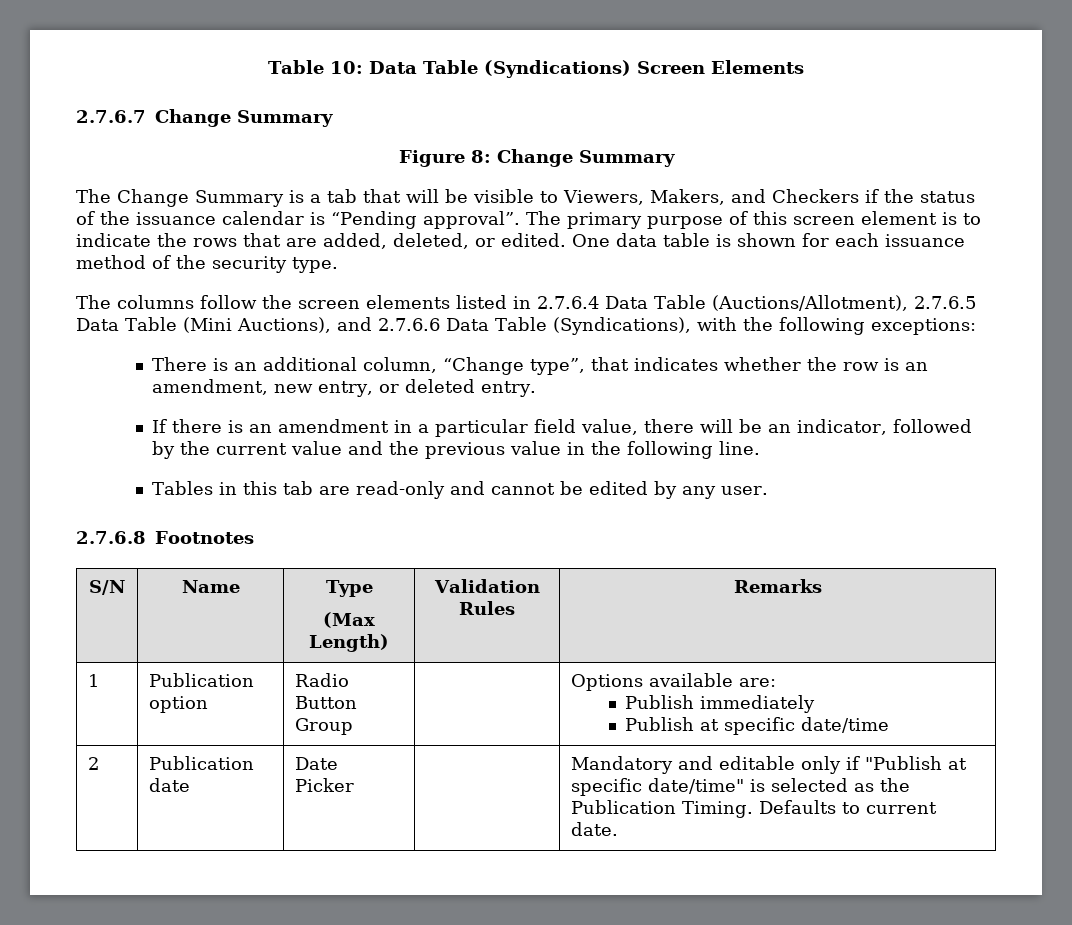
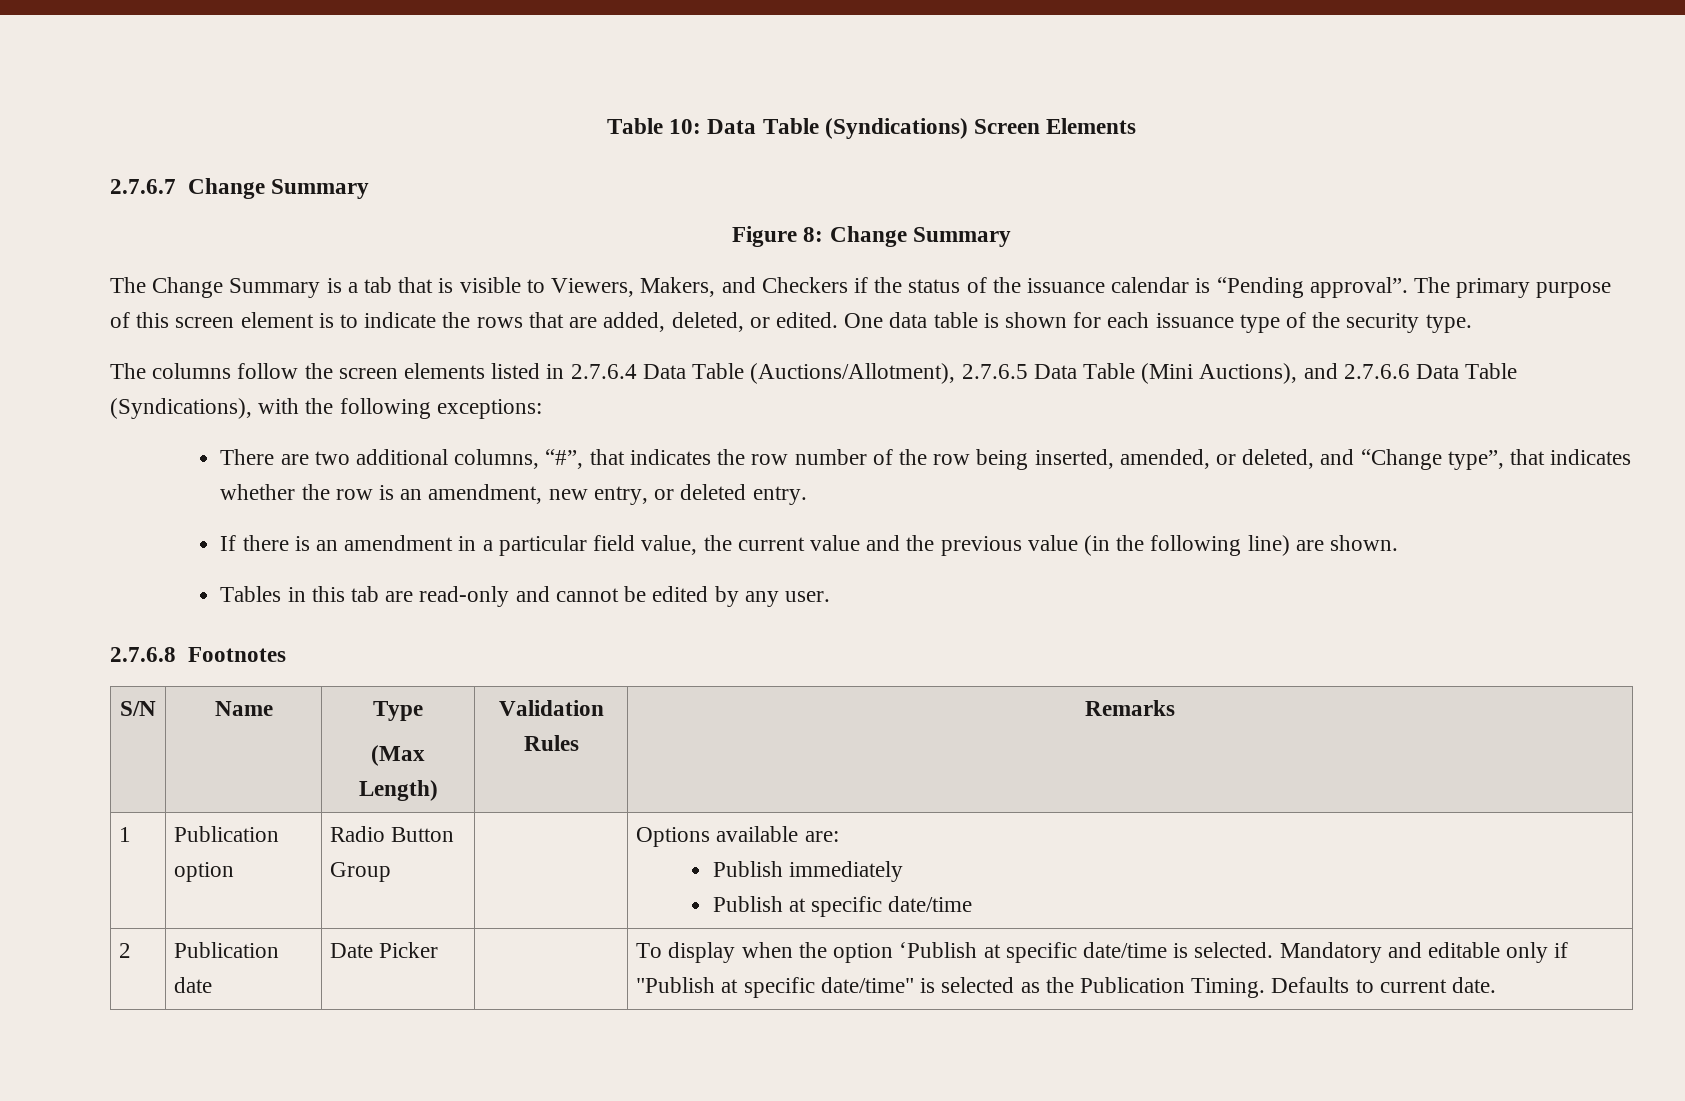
- The Change Summary is a tab that will be visible to Viewers, Makers, and Checkers if the status of the issuance calendar is “Pending approval”.
+ The Change Summary is a tab that is visible to Viewers, Makers, and Checkers if the status of the issuance calendar is “Pending approval”.
- One data table is shown for each issuance method of the security type.
+ One data table is shown for each issuance type of the security type.
- There is an additional column, “Change type”, that indicates whether the row is an amendment, new entry, or deleted entry.
+ There are two additional columns, “#”, that indicates the row number of the row being inserted, amended, or deleted, and “Change type”, that indicates whether the row is an amendment, new entry, or deleted entry.
- If there is an amendment in a particular field value, there will be an indicator, followed by the current value and the previous value in the following line.
+ If there is an amendment in a particular field value, the current value and the previous value (in the following line) are shown.
- 2 | Publication date | Date Picker | | Mandatory and editable only if "Publish at specific date/time" is selected as the Publication Timing. Defaults to current date.
+ 2 | Publication date | Date Picker | | To display when the option ‘Publish at specific date/time is selected. Mandatory and editable only if "Publish at specific date/time" is selected as the Publication Timing. Defaults to current date.

